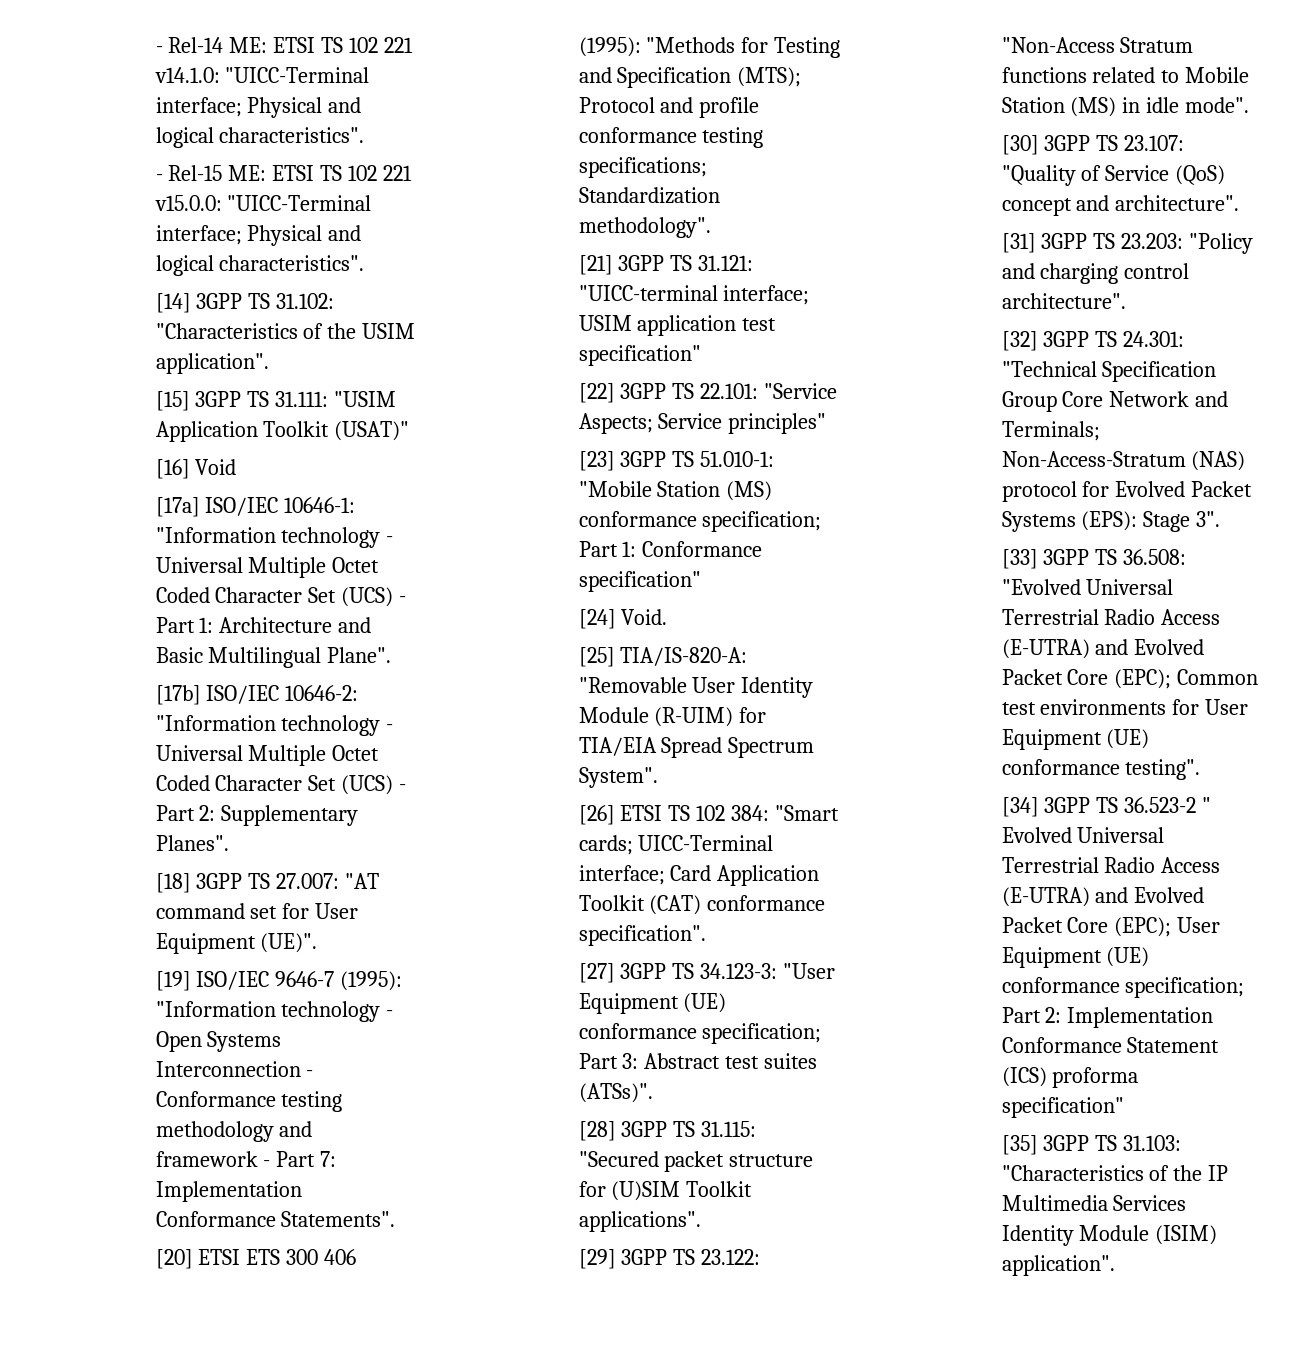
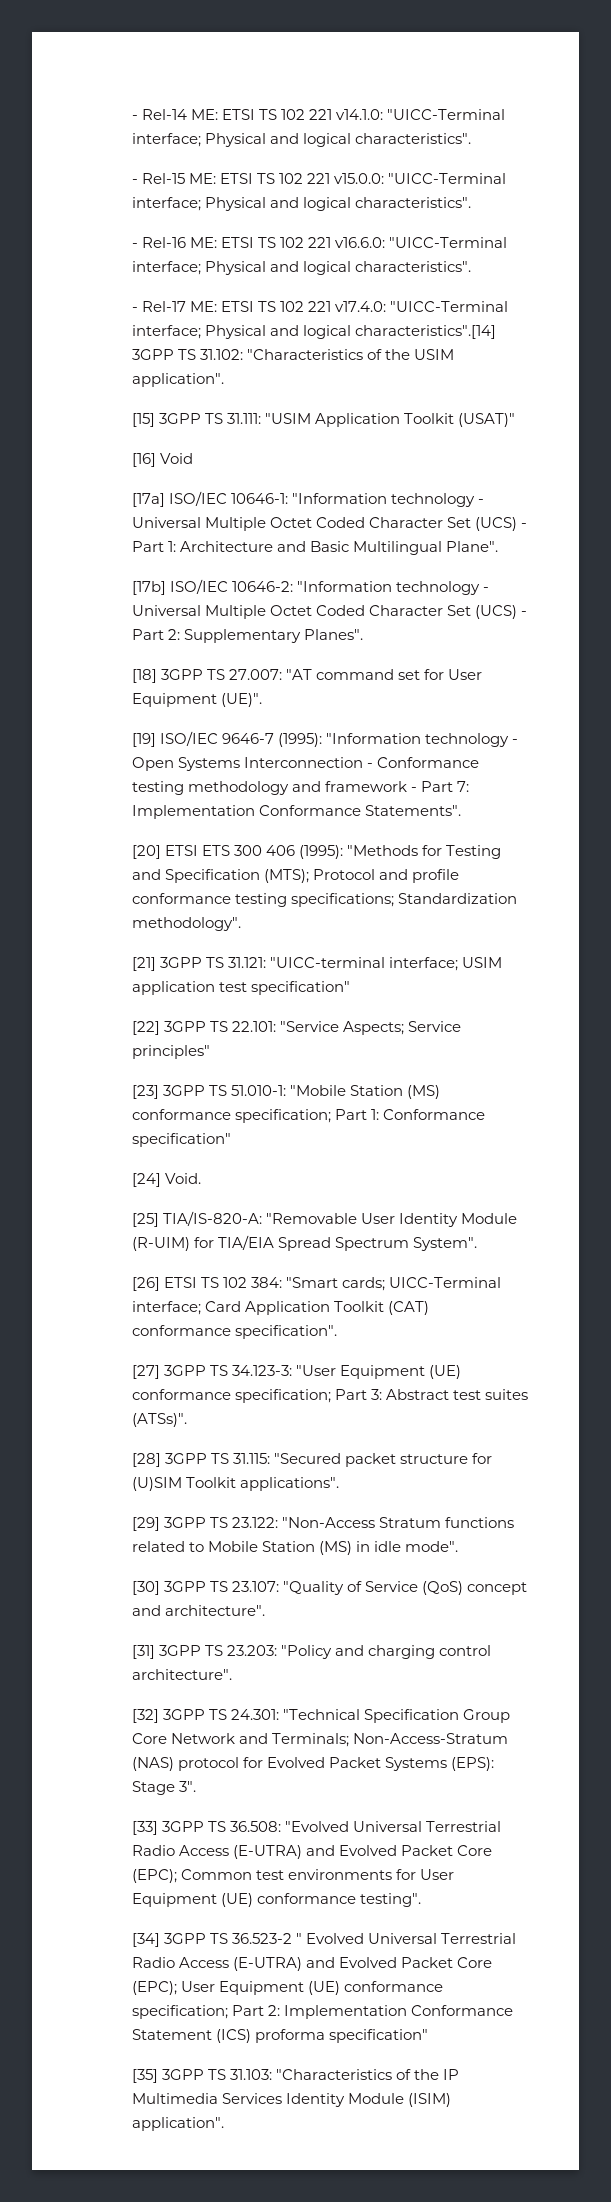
- [14] 3GPP TS 31.102: "Characteristics of the USIM application".
+ - Rel-16 ME: ETSI TS 102 221 v16.6.0: "UICC-Terminal interface; Physical and logical characteristics".
+ - Rel-17 ME: ETSI TS 102 221 v17.4.0: "UICC-Terminal interface; Physical and logical characteristics".[14] 3GPP TS 31.102: "Characteristics of the USIM application".

